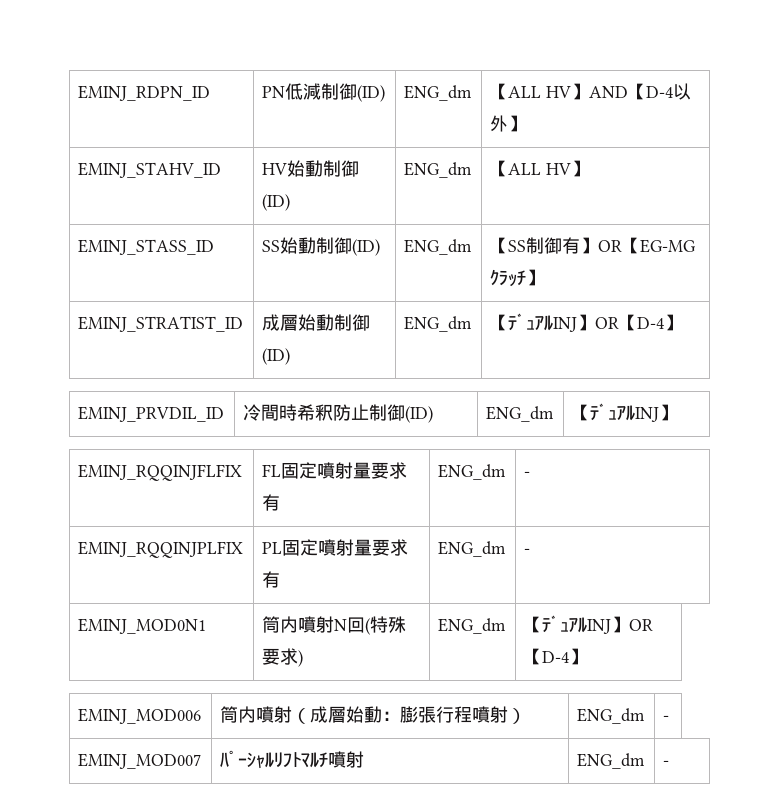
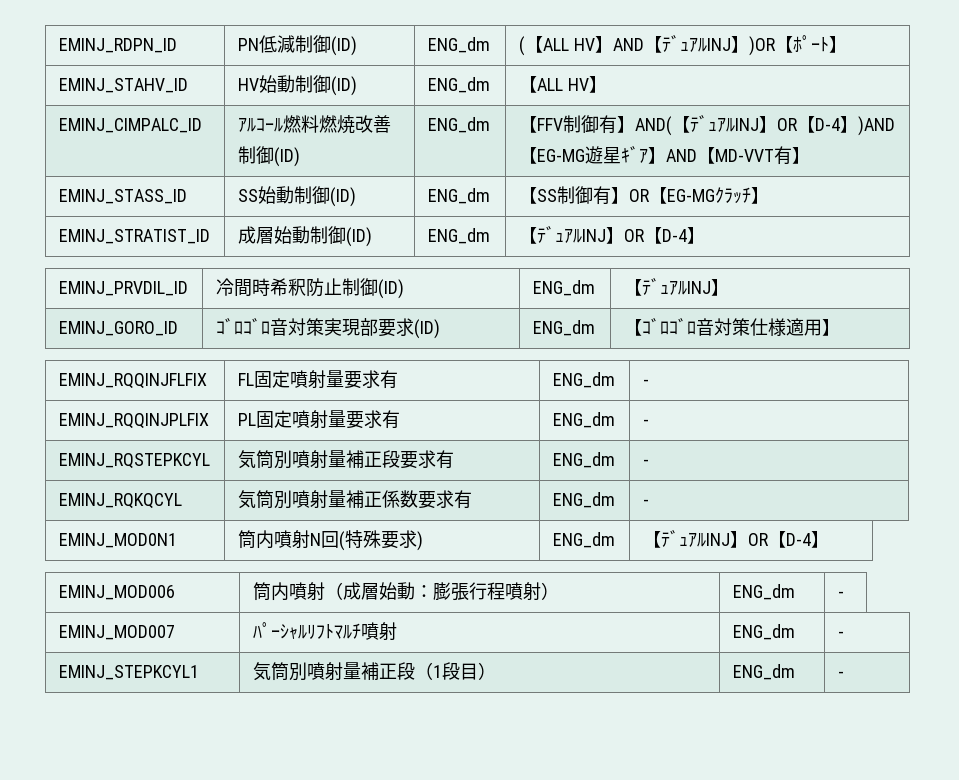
- EMINJ_RDPN_ID | PN低減制御(ID) | ENG_dm | 【ALL HV】AND【D-4以外】
+ EMINJ_RDPN_ID | PN低減制御(ID) | ENG_dm | (【ALL HV】AND【ﾃﾞｭｱﾙINJ】)OR【ﾎﾟｰﾄ】
+ EMINJ_CIMPALC_ID | ｱﾙｺｰﾙ燃料燃焼改善制御(ID) | ENG_dm | 【FFV制御有】AND(【ﾃﾞｭｱﾙINJ】OR【D-4】)AND【EG-MG遊星ｷﾞｱ】AND【MD-VVT有】
+ EMINJ_GORO_ID | ｺﾞﾛｺﾞﾛ音対策実現部要求(ID) | ENG_dm | 【ｺﾞﾛｺﾞﾛ音対策仕様適用】
+ EMINJ_RQSTEPKCYL | 気筒別噴射量補正段要求有 | ENG_dm | -
+ EMINJ_RQKQCYL | 気筒別噴射量補正係数要求有 | ENG_dm | -
+ EMINJ_STEPKCYL1 | 気筒別噴射量補正段（1段目） | ENG_dm | -

